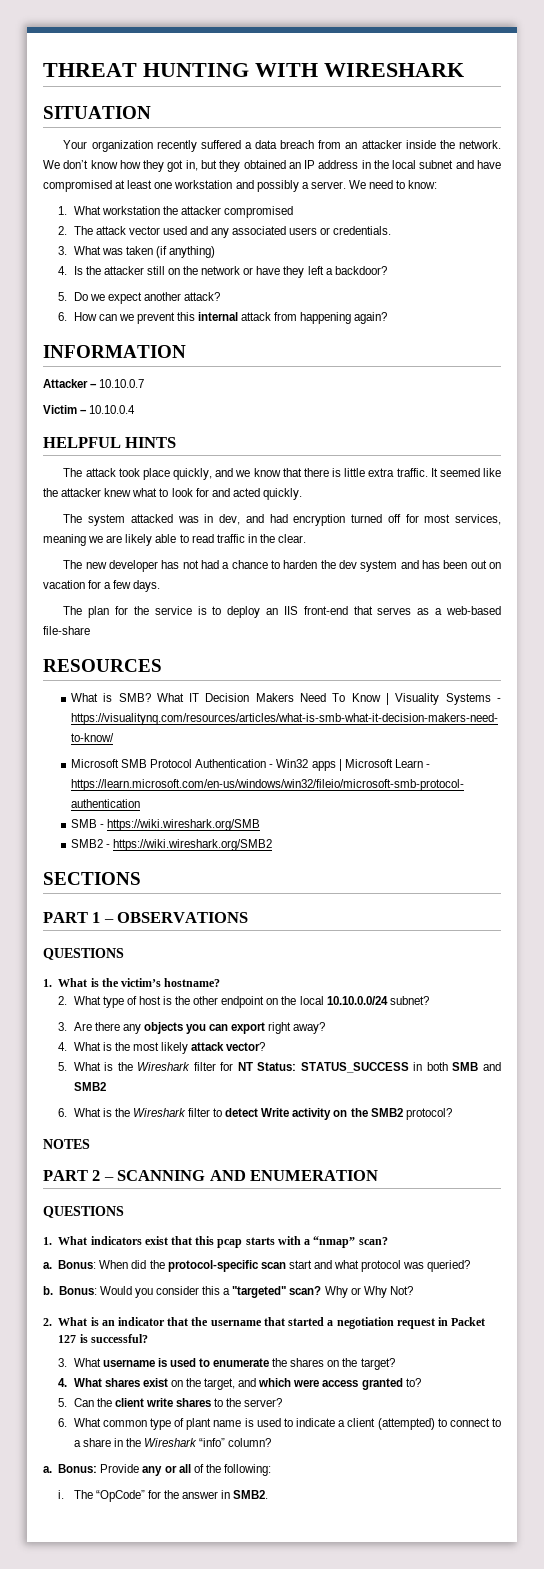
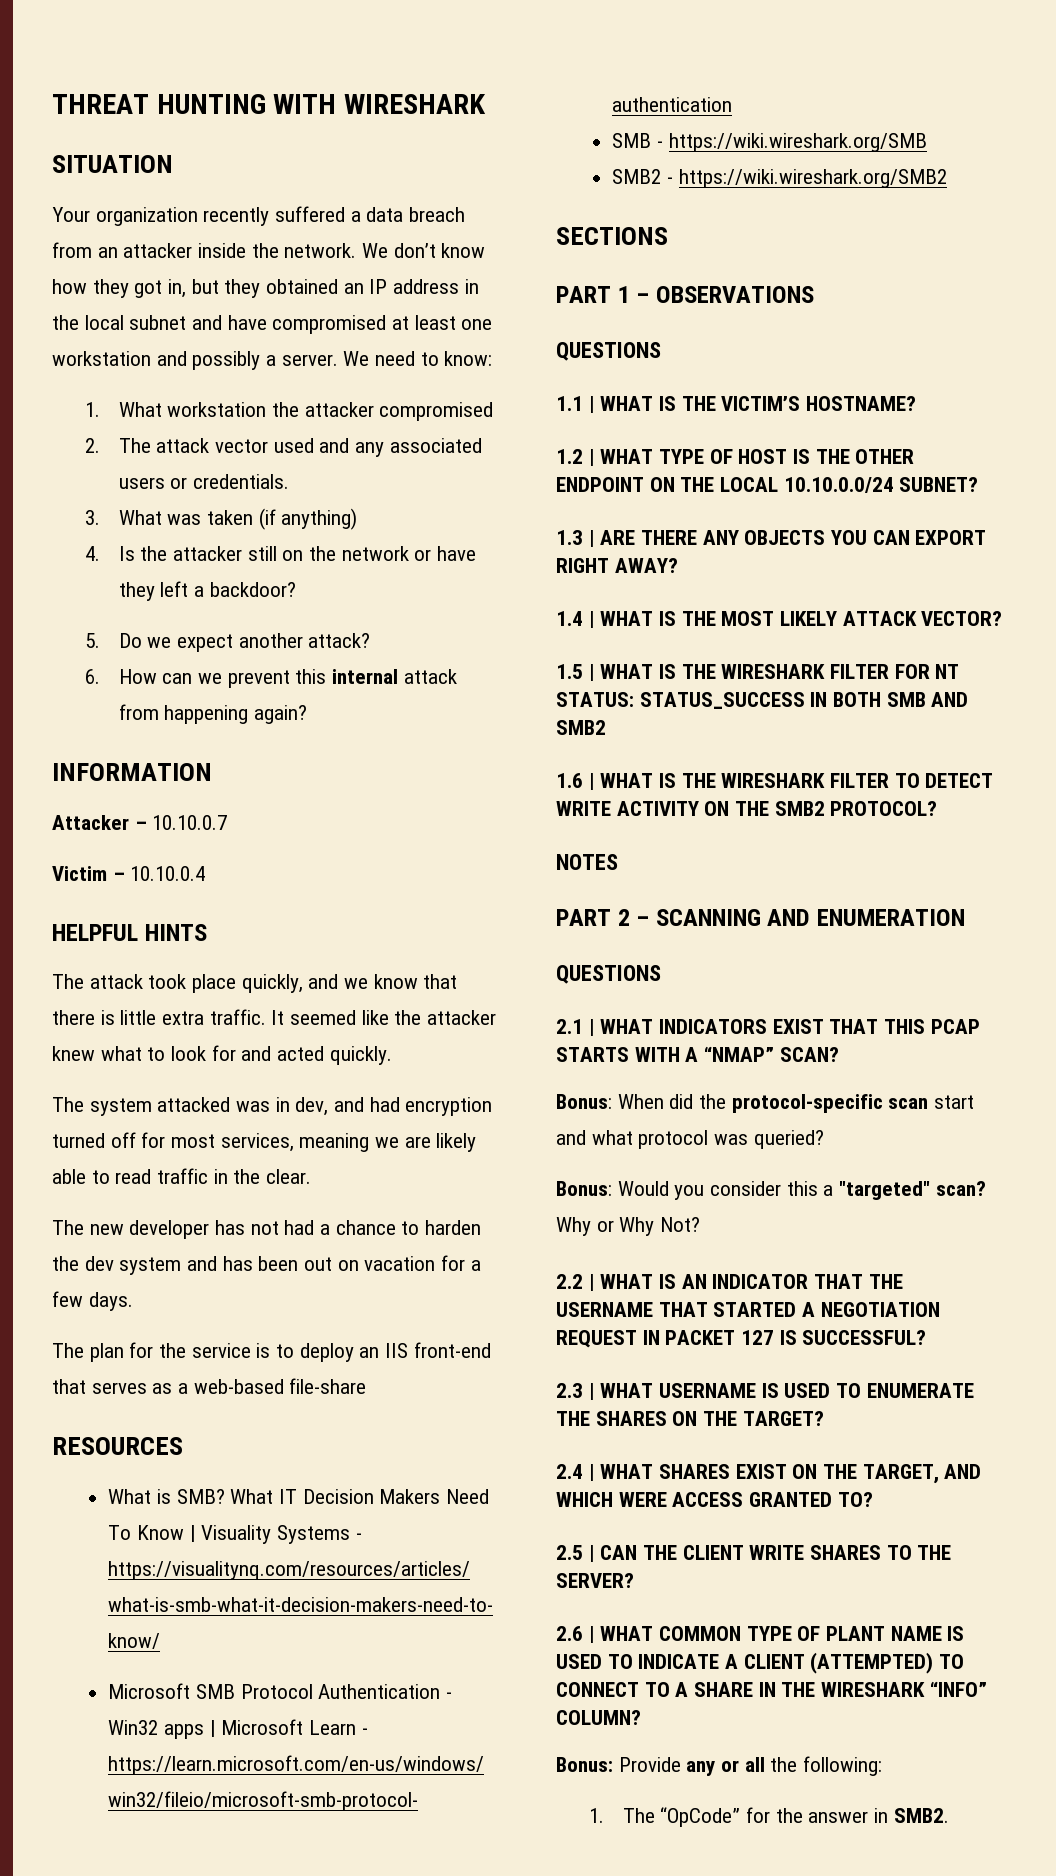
- 1. What is the victim’s hostname?
- 2. What type of host is the other endpoint on the local 10.10.0.0/24 subnet?
- 3. Are there any objects you can export right away?
- 4. What is the most likely attack vector?
- 5. What is the Wireshark filter for NT Status: STATUS_SUCCESS in both SMB and SMB2
- 6. What is the Wireshark filter to detect Write activity on the SMB2 protocol?
+ 1.1 | WHAT IS THE VICTIM’S HOSTNAME?
+ 1.2 | WHAT TYPE OF HOST IS THE OTHER ENDPOINT ON THE LOCAL 10.10.0.0/24 SUBNET?
+ 1.3 | ARE THERE ANY OBJECTS YOU CAN EXPORT RIGHT AWAY?
+ 1.4 | WHAT IS THE MOST LIKELY ATTACK VECTOR?
+ 1.5 | WHAT IS THE WIRESHARK FILTER FOR NT STATUS: STATUS_SUCCESS IN BOTH SMB AND SMB2
+ 1.6 | WHAT IS THE WIRESHARK FILTER TO DETECT WRITE ACTIVITY ON THE SMB2 PROTOCOL?
- 1. What indicators exist that this pcap starts with a “nmap” scan?
- a. Bonus: When did the protocol-specific scan start and what protocol was queried?
+ 2.1 | WHAT INDICATORS EXIST THAT THIS PCAP STARTS WITH A “NMAP” SCAN?
+ Bonus: When did the protocol-specific scan start and what protocol was queried?
- b.
- 2. What is an indicator that the username that started a negotiation request in Packet 127 is successful?
- 3. What username is used to enumerate the shares on the target?
- 4. What shares exist on the target, and which were access granted to?
- 5. Can the client write shares to the server?
- 6. What common type of plant name is used to indicate a client (attempted) to connect to a share in the Wireshark “info” column?
- a. Bonus: Provide any or all of the following:
+ 2.2 | WHAT IS AN INDICATOR THAT THE USERNAME THAT STARTED A NEGOTIATION REQUEST IN PACKET 127 IS SUCCESSFUL?
+ 2.3 | WHAT USERNAME IS USED TO ENUMERATE THE SHARES ON THE TARGET?
+ 2.4 | WHAT SHARES EXIST ON THE TARGET, AND WHICH WERE ACCESS GRANTED TO?
+ 2.5 | CAN THE CLIENT WRITE SHARES TO THE SERVER?
+ 2.6 | WHAT COMMON TYPE OF PLANT NAME IS USED TO INDICATE A CLIENT (ATTEMPTED) TO CONNECT TO A SHARE IN THE WIRESHARK “INFO” COLUMN?
+ Bonus: Provide any or all the following:
- i. The “OpCode” for the answer in SMB2.
+ 1. The “OpCode” for the answer in SMB2.

